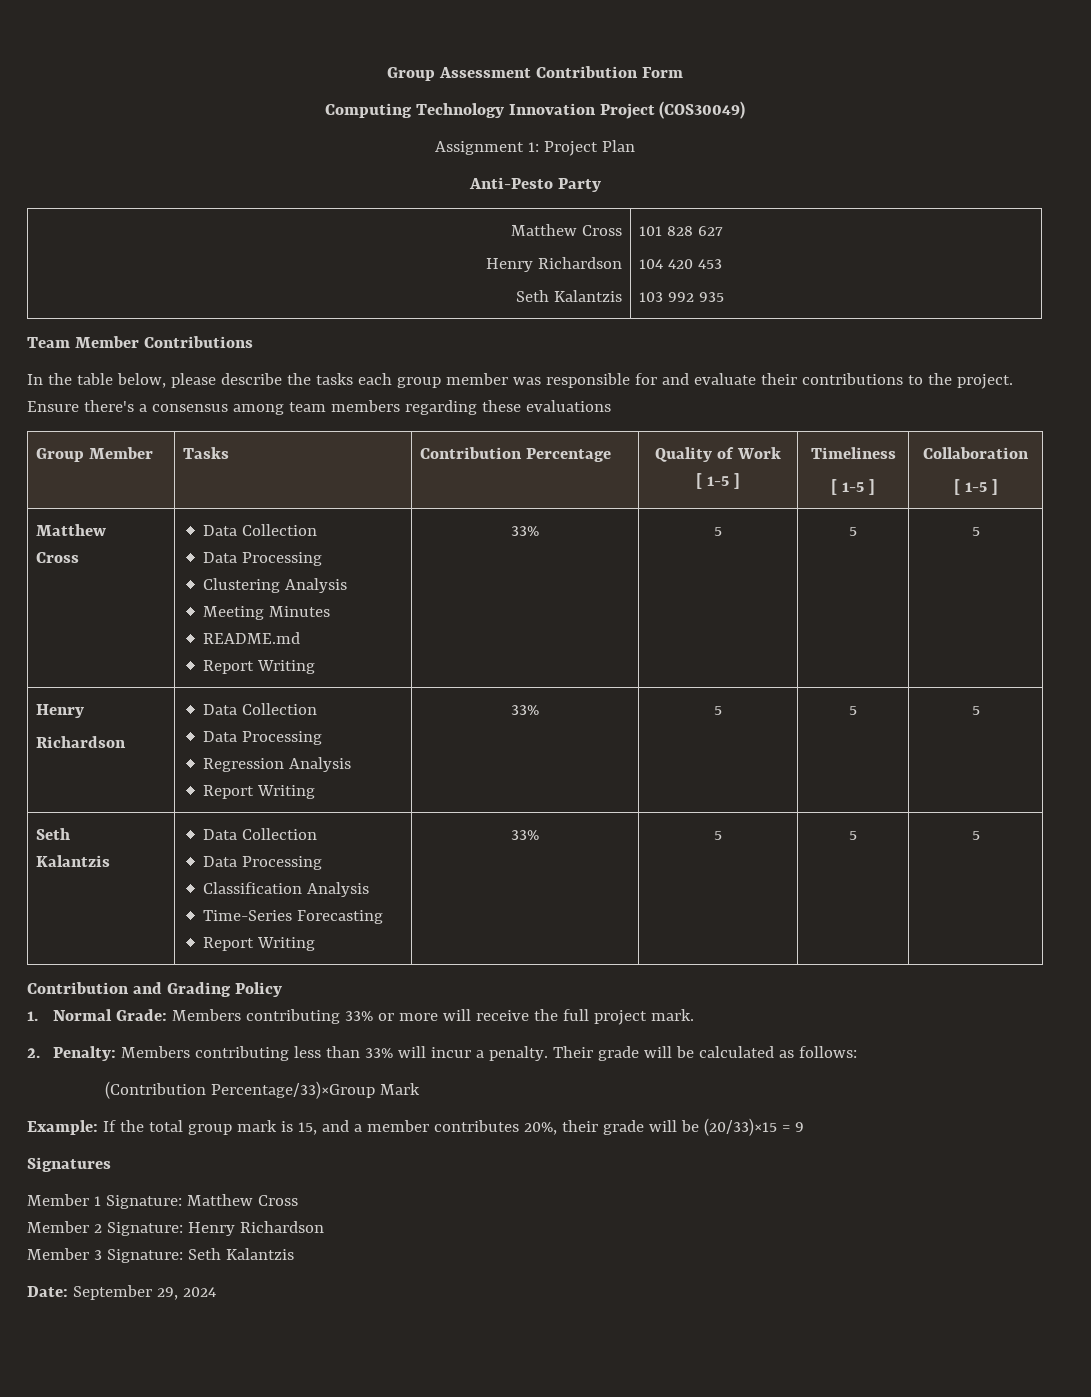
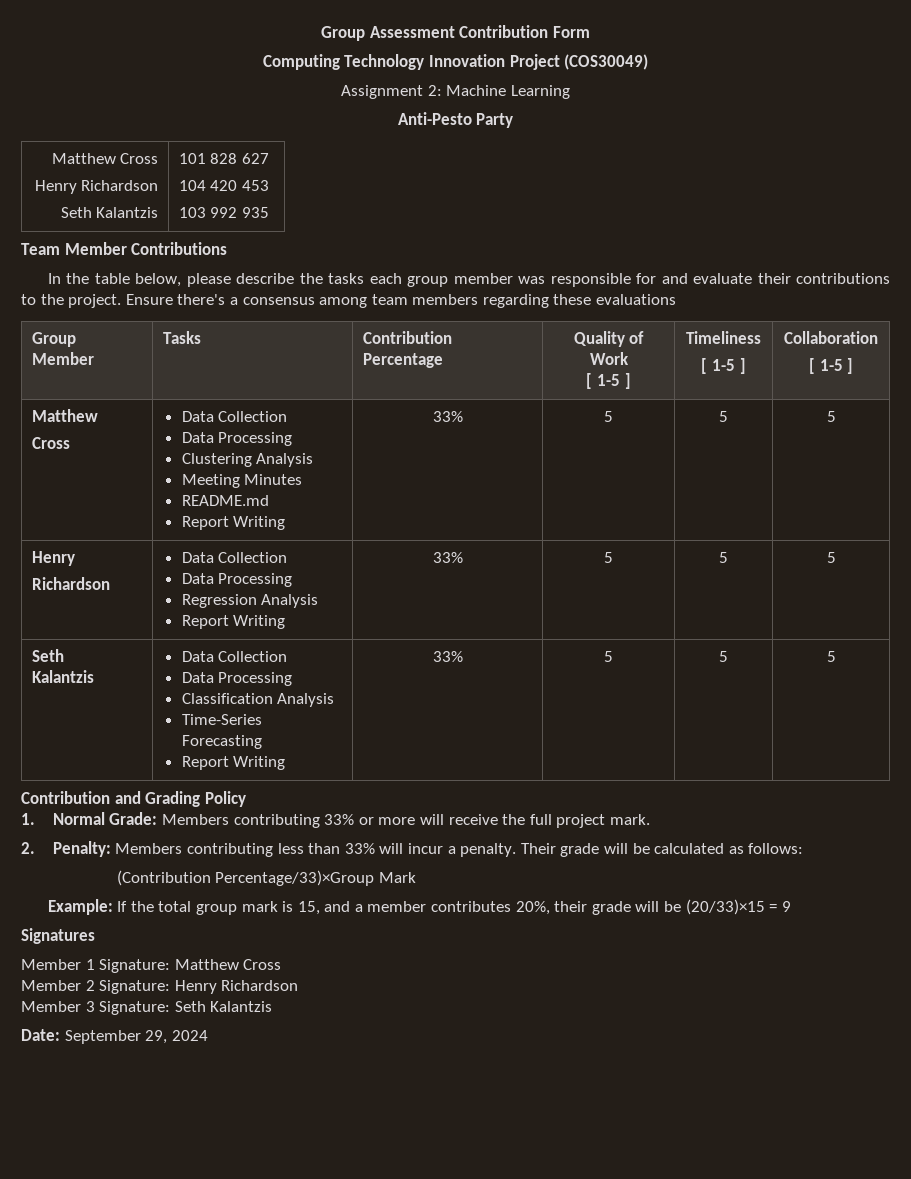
- Assignment 1: Project Plan
+ Assignment 2: Machine Learning

